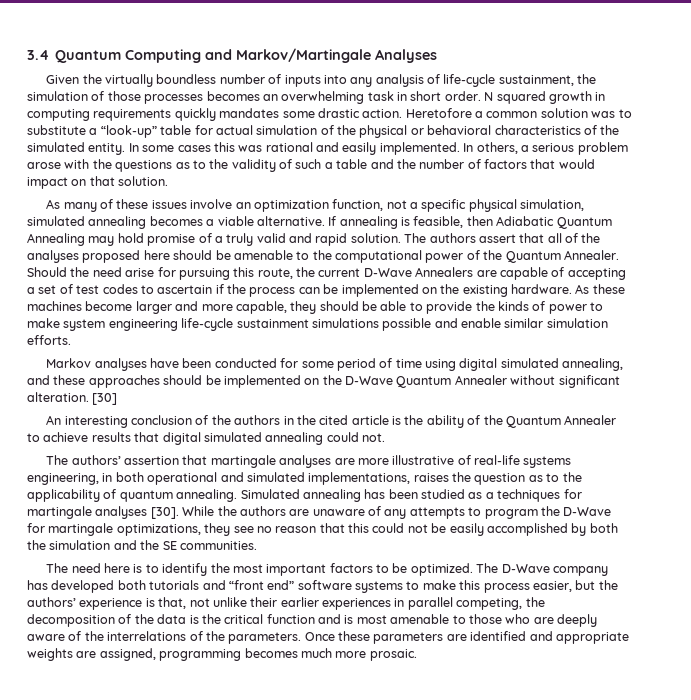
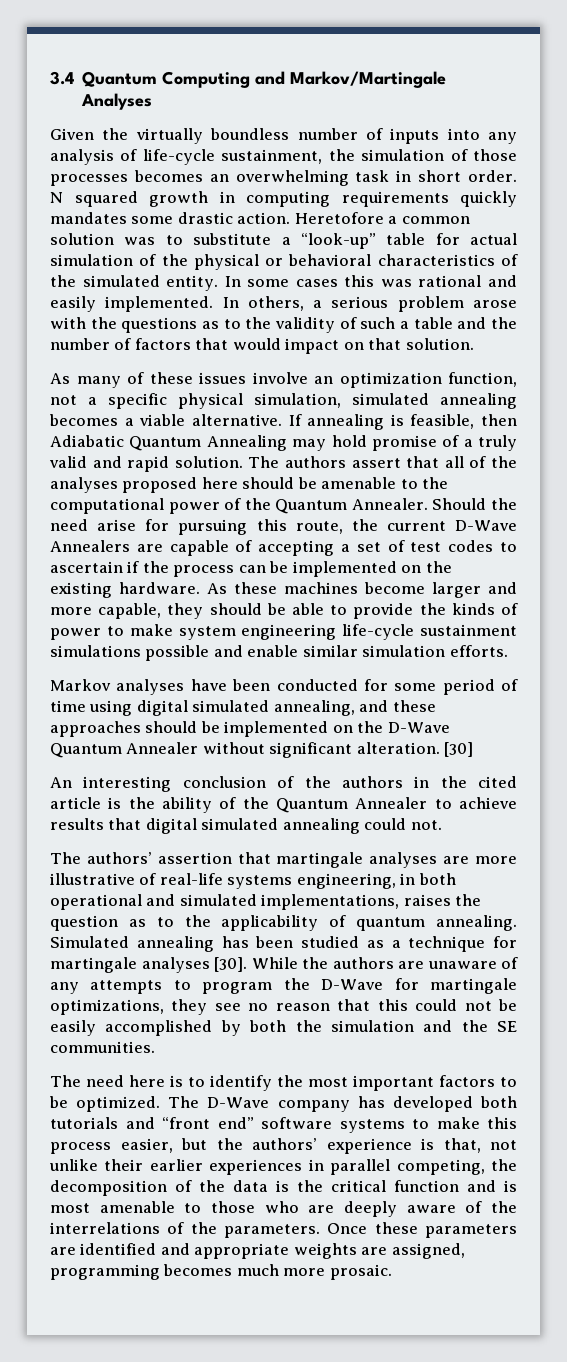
- Simulated annealing has been studied as a techniques for martingale analyses [30].
+ Simulated annealing has been studied as a technique for martingale analyses [30].

